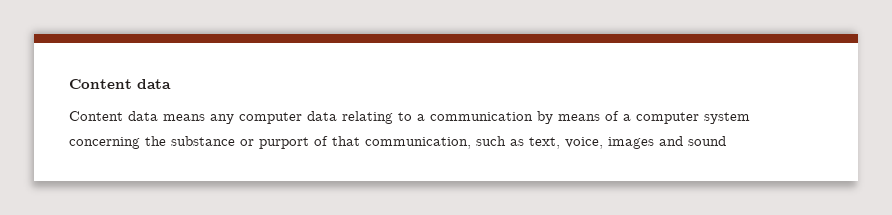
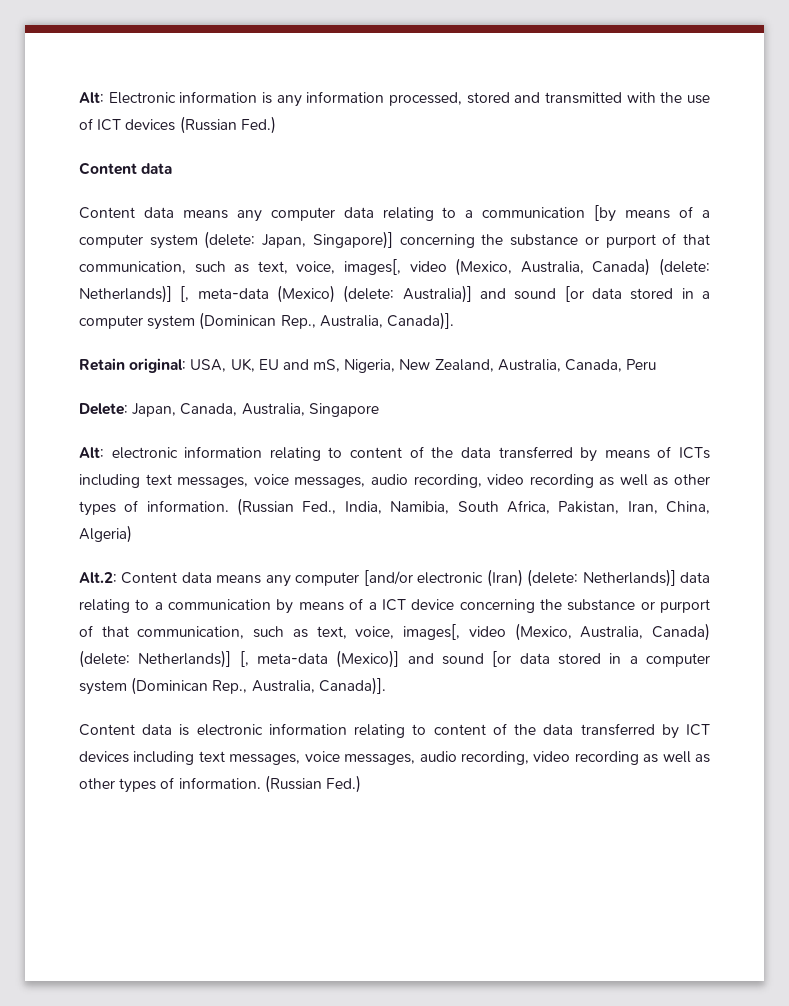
+ Alt: Electronic information is any information processed, stored and transmitted with the use of ICT devices (Russian Fed.)
- Content data means any computer data relating to a communication by means of a computer system concerning the substance or purport of that communication, such as text, voice, images and sound
+ Content data means any computer data relating to a communication [by means of a computer system (delete: Japan, Singapore)] concerning the substance or purport of that communication, such as text, voice, images[, video (Mexico, Australia, Canada) (delete: Netherlands)] [, meta-data (Mexico) (delete: Australia)] and sound [or data stored in a computer system (Dominican Rep., Australia, Canada)].
+ Retain original: USA, UK, EU and mS, Nigeria, New Zealand, Australia, Canada, Peru
+ Delete: Japan, Canada, Australia, Singapore
+ Alt: electronic information relating to content of the data transferred by means of ICTs including text messages, voice messages, audio recording, video recording as well as other types of information. (Russian Fed., India, Namibia, South Africa, Pakistan, Iran, China, Algeria)
+ Alt.2: Content data means any computer [and/or electronic (Iran) (delete: Netherlands)] data relating to a communication by means of a ICT device concerning the substance or purport of that communication, such as text, voice, images[, video (Mexico, Australia, Canada) (delete: Netherlands)] [, meta-data (Mexico)] and sound [or data stored in a computer system (Dominican Rep., Australia, Canada)].
+ Content data is electronic information relating to content of the data transferred by ICT devices including text messages, voice messages, audio recording, video recording as well as other types of information. (Russian Fed.)

